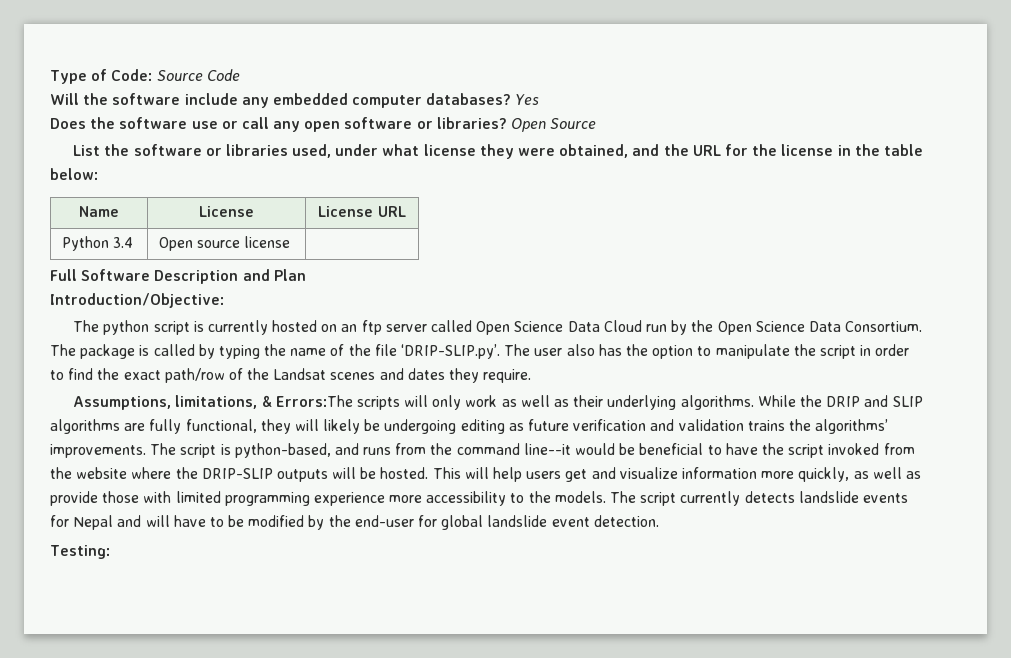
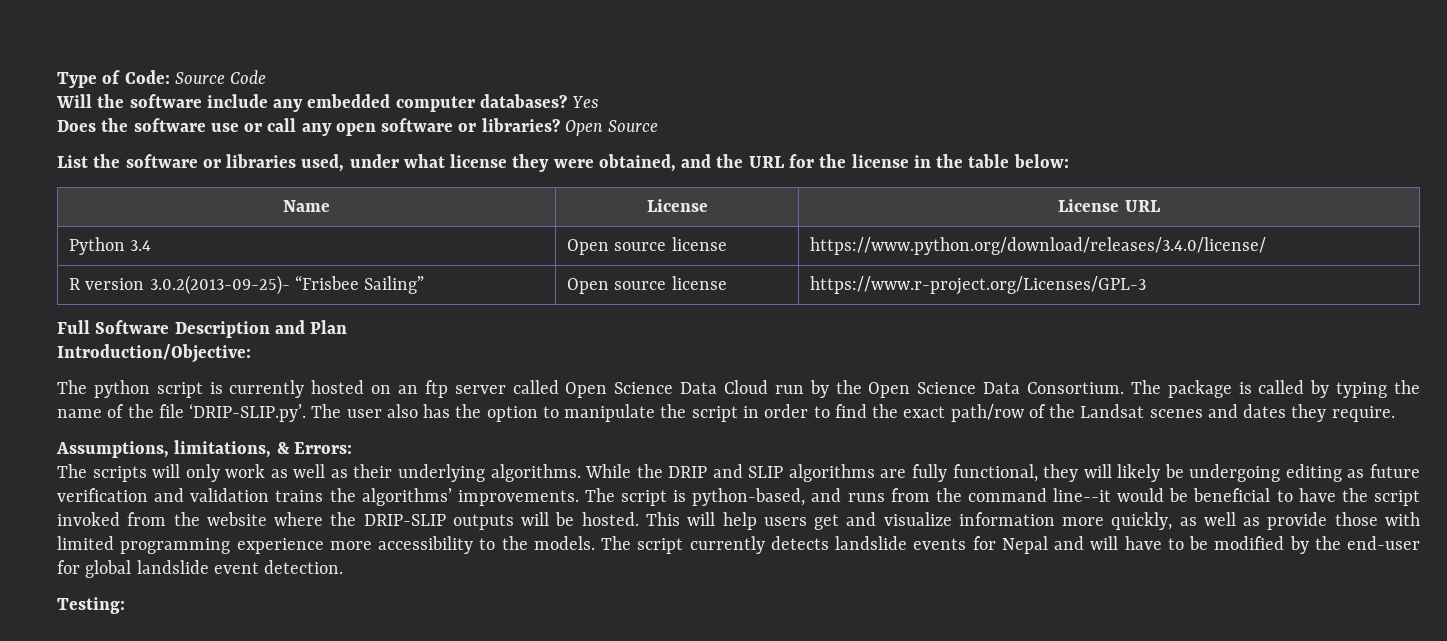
- Python 3.4 | Open source license |
+ Python 3.4 | Open source license | https://www.python.org/download/releases/3.4.0/license/
+ R version 3.0.2(2013-09-25)- “Frisbee Sailing” | Open source license | https://www.r-project.org/Licenses/GPL-3
- Assumptions, limitations, & Errors:The scripts will only work as well as their underlying algorithms.
+ Assumptions, limitations, & Errors:
+ The scripts will only work as well as their underlying algorithms.

